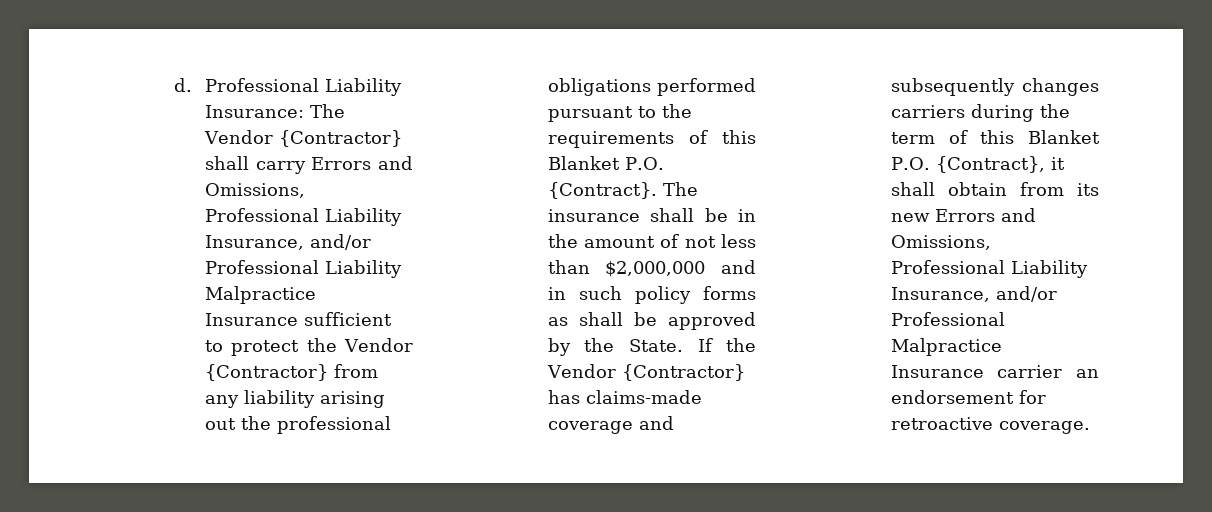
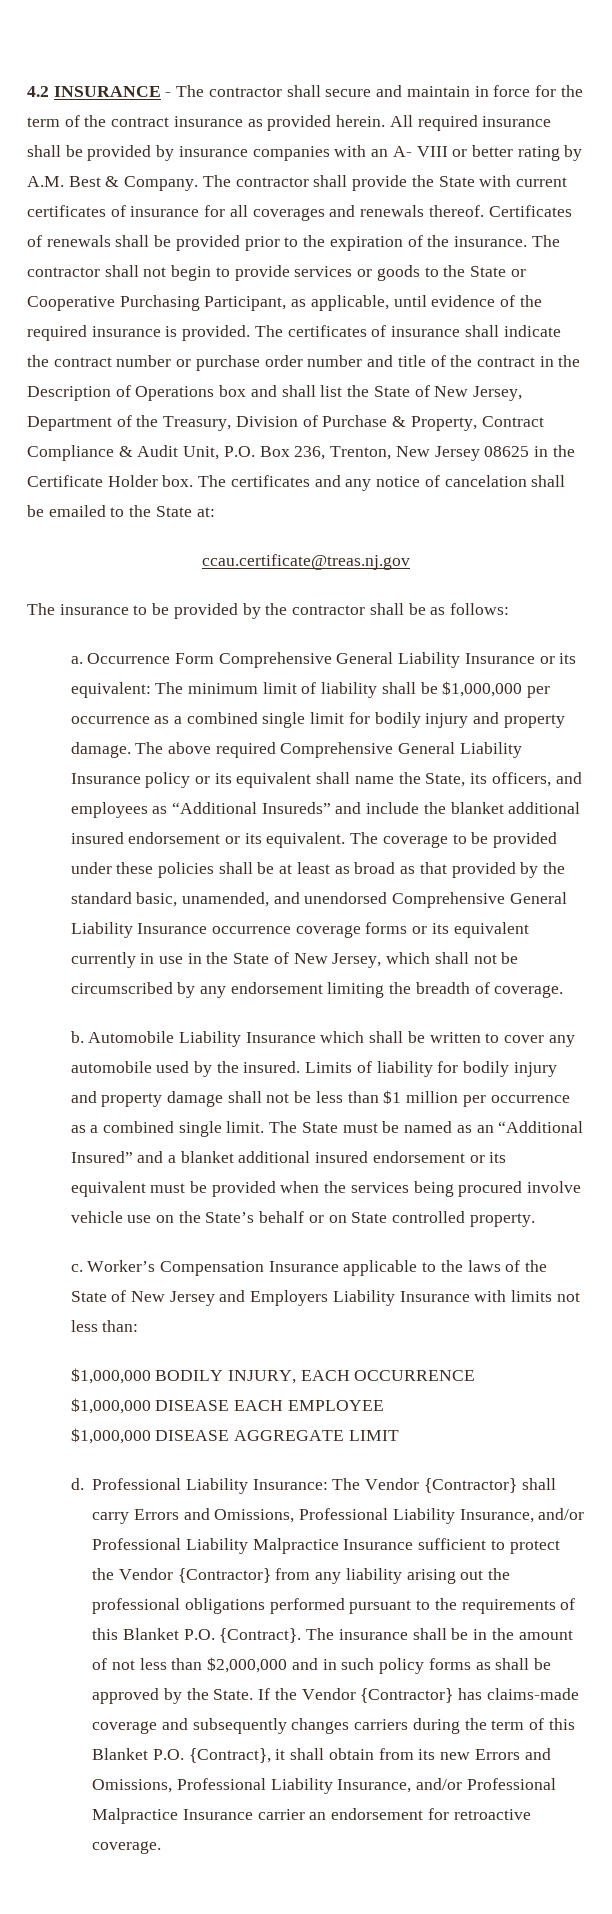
+ 4.2 INSURANCE - The contractor shall secure and maintain in force for the term of the contract insurance as provided herein. All required insurance shall be provided by insurance companies with an A- VIII or better rating by A.M. Best & Company. The contractor shall provide the State with current certificates of insurance for all coverages and renewals thereof. Certificates of renewals shall be provided prior to the expiration of the insurance. The contractor shall not begin to provide services or goods to the State or Cooperative Purchasing Participant, as applicable, until evidence of the required insurance is provided. The certificates of insurance shall indicate the contract number or purchase order number and title of the contract in the Description of Operations box and shall list the State of New Jersey, Department of the Treasury, Division of Purchase & Property, Contract Compliance & Audit Unit, P.O. Box 236, Trenton, New Jersey 08625 in the Certificate Holder box. The certificates and any notice of cancelation shall be emailed to the State at:
+ ccau.certificate@treas.nj.gov
+ The insurance to be provided by the contractor shall be as follows:
+ a. Occurrence Form Comprehensive General Liability Insurance or its equivalent: The minimum limit of liability shall be $1,000,000 per occurrence as a combined single limit for bodily injury and property damage. The above required Comprehensive General Liability Insurance policy or its equivalent shall name the State, its officers, and employees as “Additional Insureds” and include the blanket additional insured endorsement or its equivalent. The coverage to be provided under these policies shall be at least as broad as that provided by the standard basic, unamended, and unendorsed Comprehensive General Liability Insurance occurrence coverage forms or its equivalent currently in use in the State of New Jersey, which shall not be circumscribed by any endorsement limiting the breadth of coverage.
+ b. Automobile Liability Insurance which shall be written to cover any automobile used by the insured. Limits of liability for bodily injury and property damage shall not be less than $1 million per occurrence as a combined single limit. The State must be named as an “Additional Insured” and a blanket additional insured endorsement or its equivalent must be provided when the services being procured involve vehicle use on the State’s behalf or on State controlled property.
+ c. Worker’s Compensation Insurance applicable to the laws of the State of New Jersey and Employers Liability Insurance with limits not less than:
+ $1,000,000 BODILY INJURY, EACH OCCURRENCE
+ $1,000,000 DISEASE EACH EMPLOYEE
+ $1,000,000 DISEASE AGGREGATE LIMIT

